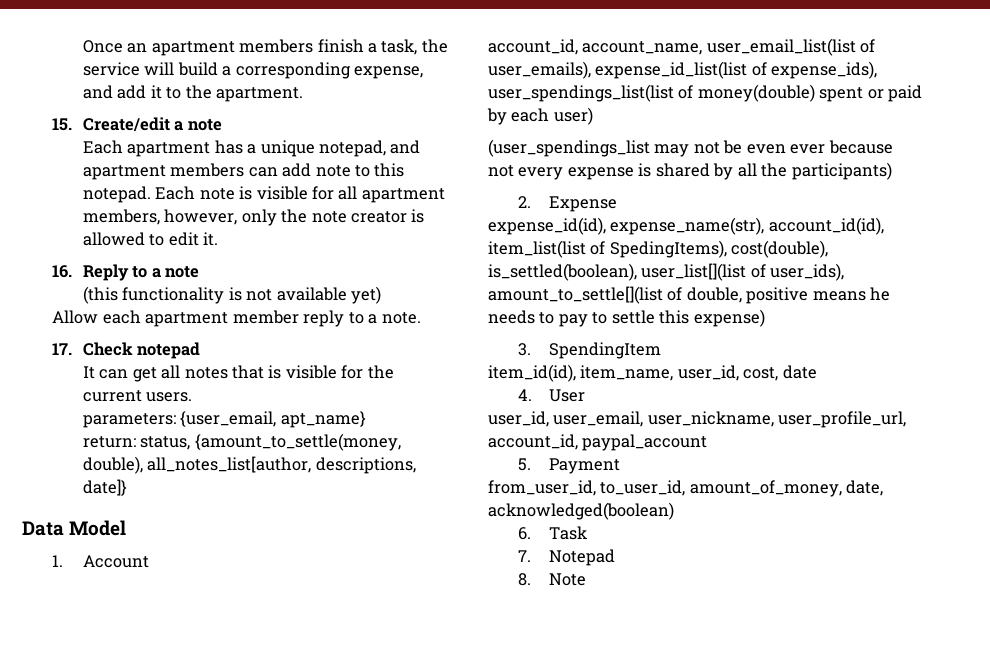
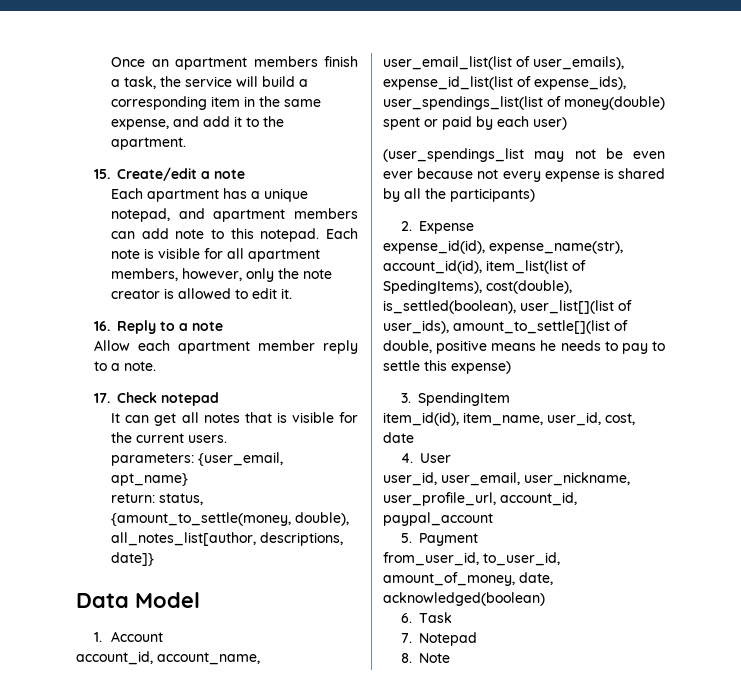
- Once an apartment members finish a task, the service will build a corresponding expense, and add it to the apartment.
+ Once an apartment members finish a task, the service will build a corresponding item in the same expense, and add it to the apartment.
- (this functionality is not available yet)

